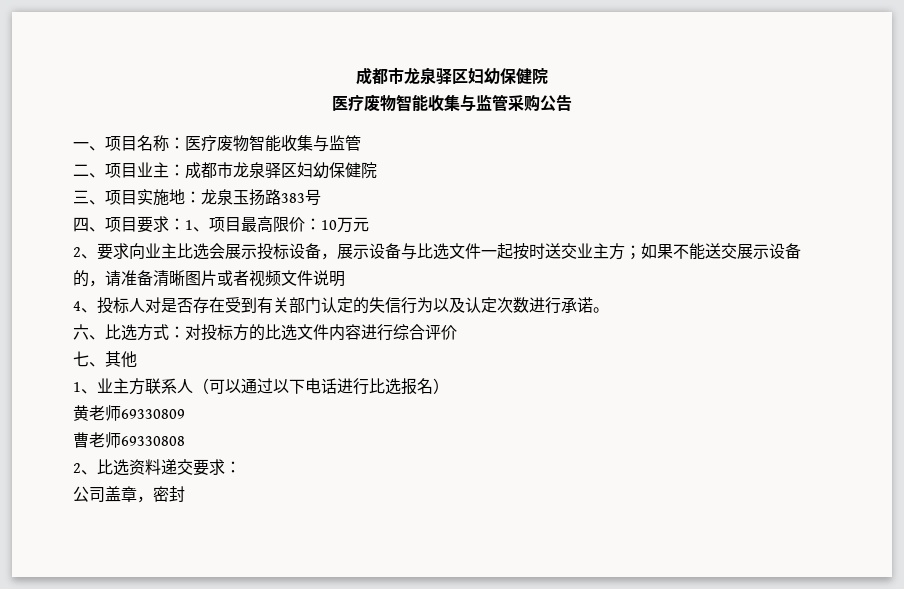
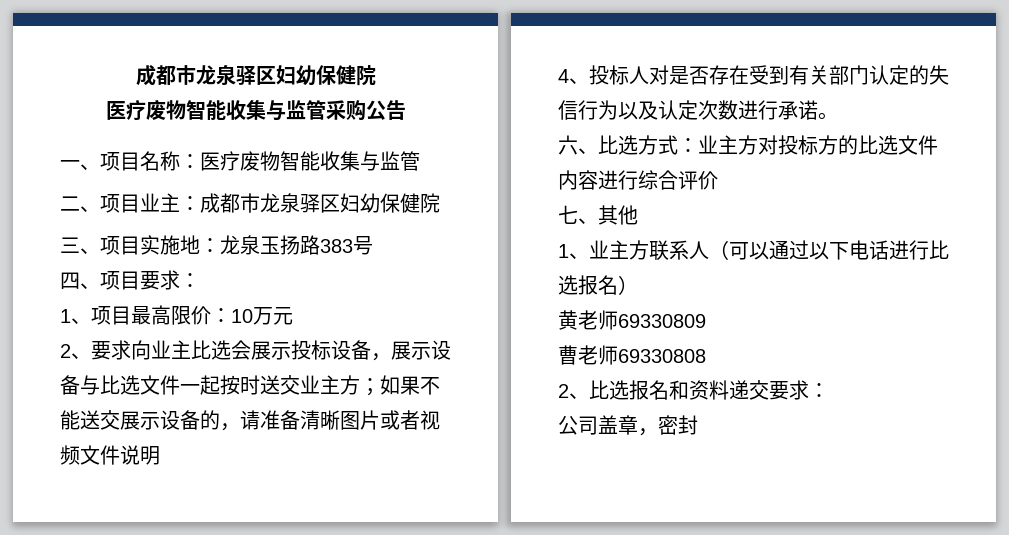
- 四、项目要求：1、项目最高限价：10万元
+ 四、项目要求：
+ 1、项目最高限价：10万元
- 六、比选方式：对投标方的比选文件内容进行综合评价
+ 六、比选方式：业主方对投标方的比选文件内容进行综合评价
- 2、比选资料递交要求：
+ 2、比选报名和资料递交要求：

